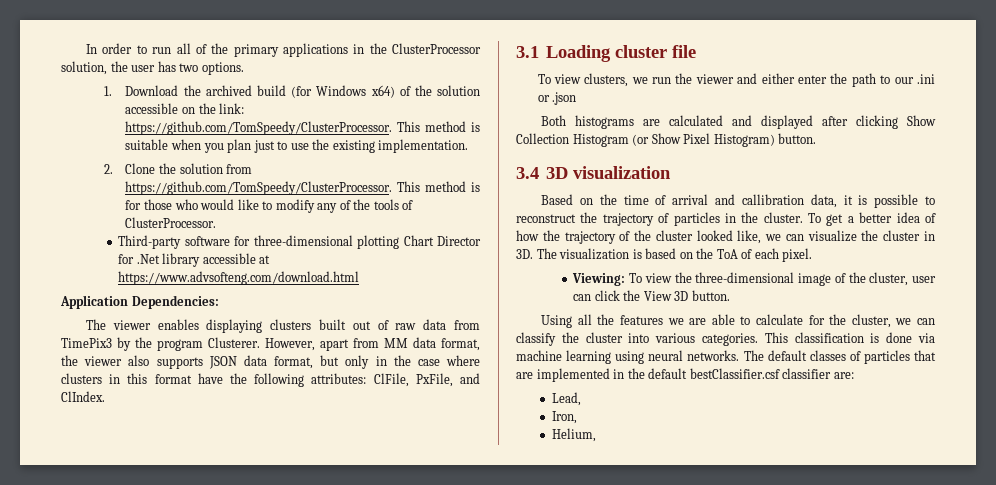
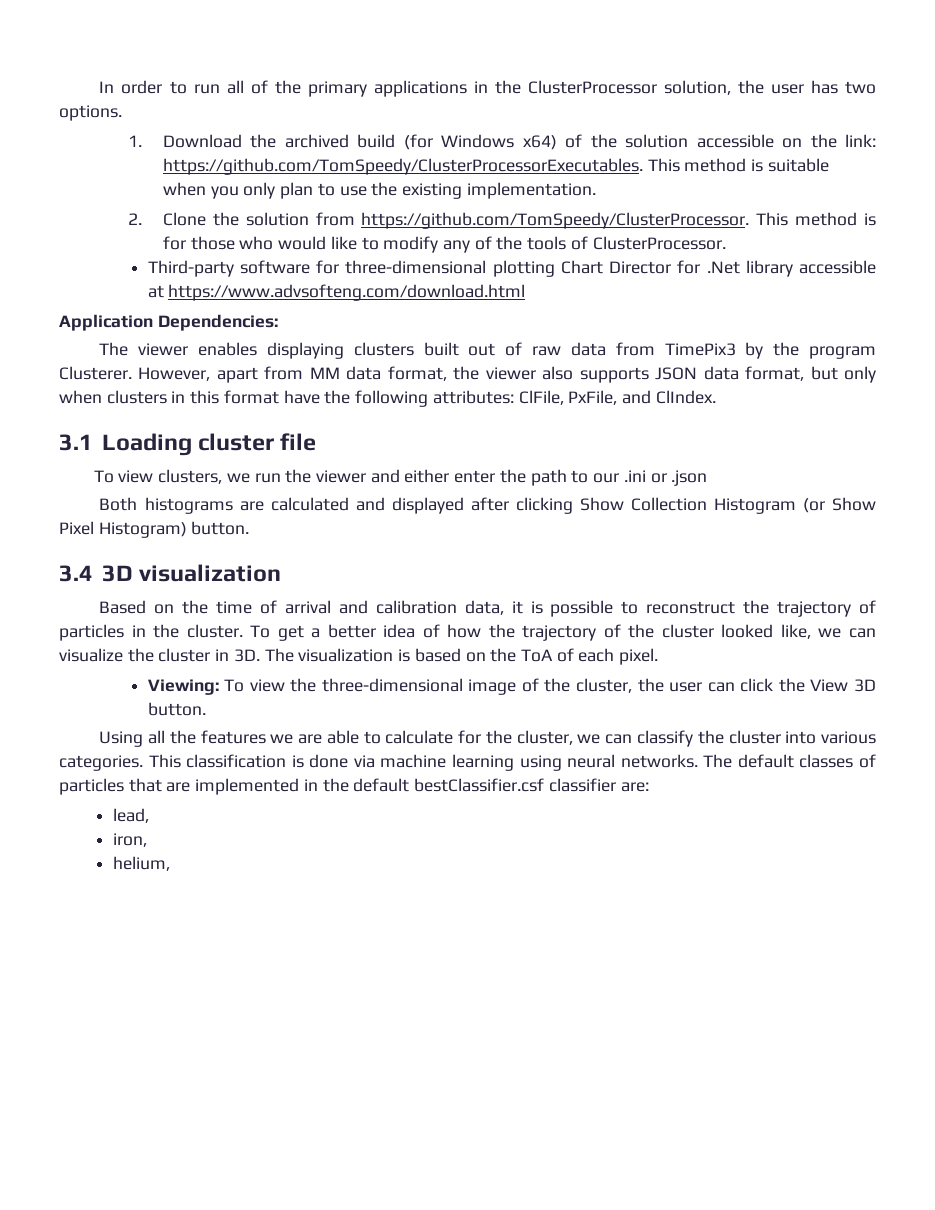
- 1. Download the archived build (for Windows x64) of the solution accessible on the link: https://github.com/TomSpeedy/ClusterProcessor. This method is suitable when you plan just to use the existing implementation.
+ 1. Download the archived build (for Windows x64) of the solution accessible on the link: https://github.com/TomSpeedy/ClusterProcessorExecutables. This method is suitable when you only plan to use the existing implementation.
- However, apart from MM data format, the viewer also supports JSON data format, but only in the case where clusters in this format have the following attributes: ClFile, PxFile, and ClIndex.
+ However, apart from MM data format, the viewer also supports JSON data format, but only when clusters in this format have the following attributes: ClFile, PxFile, and ClIndex.
- Based on the time of arrival and callibration data, it is possible to reconstruct the trajectory of particles in the cluster.
+ Based on the time of arrival and calibration data, it is possible to reconstruct the trajectory of particles in the cluster.
- Viewing: To view the three-dimensional image of the cluster, user can click the View 3D button.
+ Viewing: To view the three-dimensional image of the cluster, the user can click the View 3D button.
- Lead,
- Iron,
- Helium,
+ lead,
+ iron,
+ helium,

